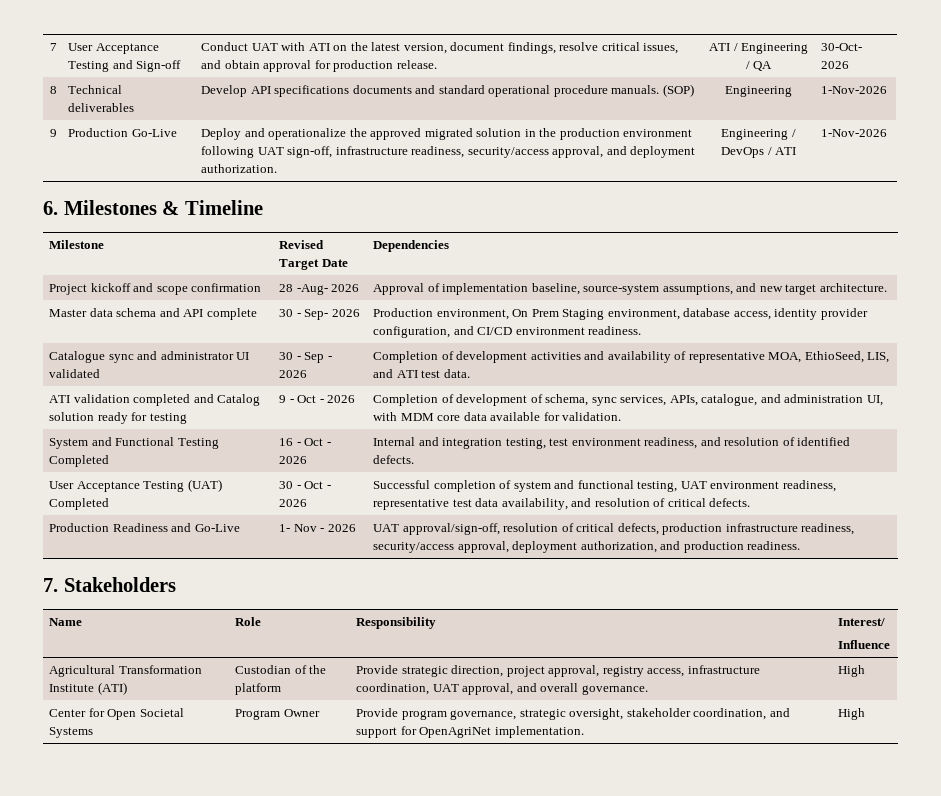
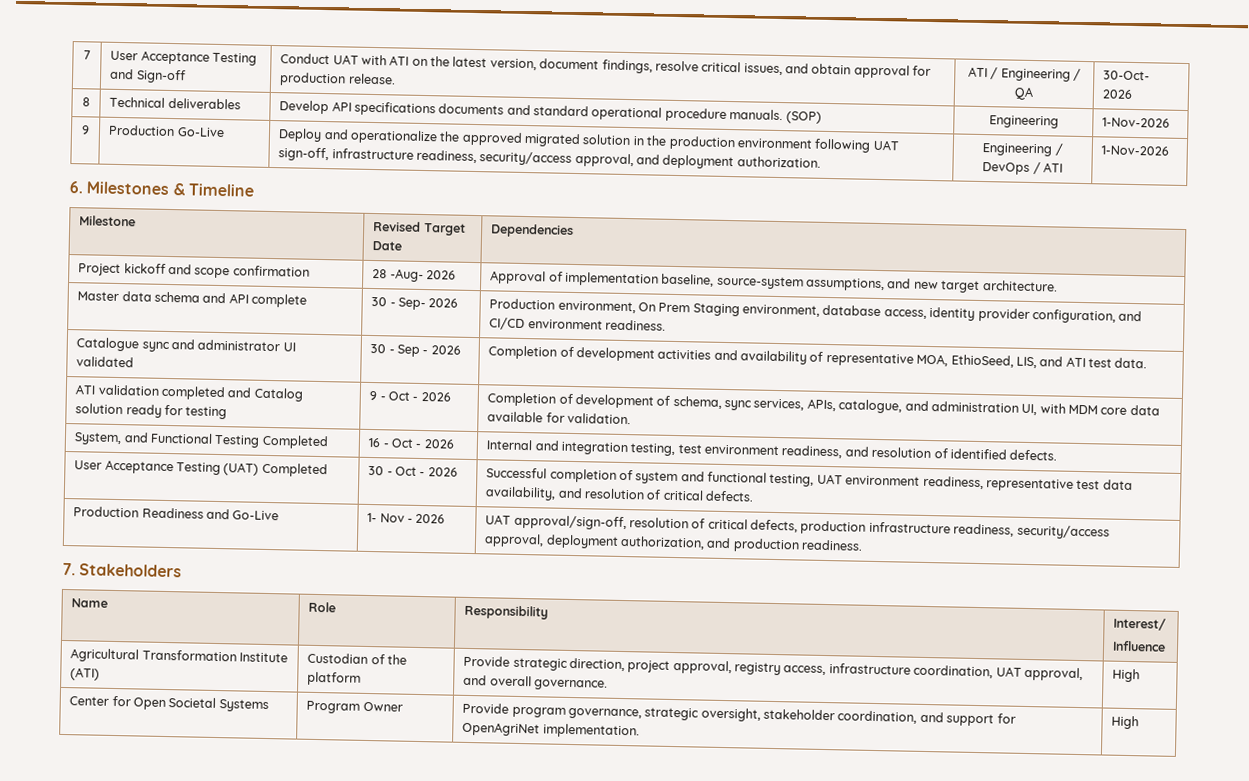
- System and Functional Testing Completed | 16 - Oct - 2026 | Internal and integration testing, test environment readiness, and resolution of identified defects.
+ System, and Functional Testing Completed | 16 - Oct - 2026 | Internal and integration testing, test environment readiness, and resolution of identified defects.

